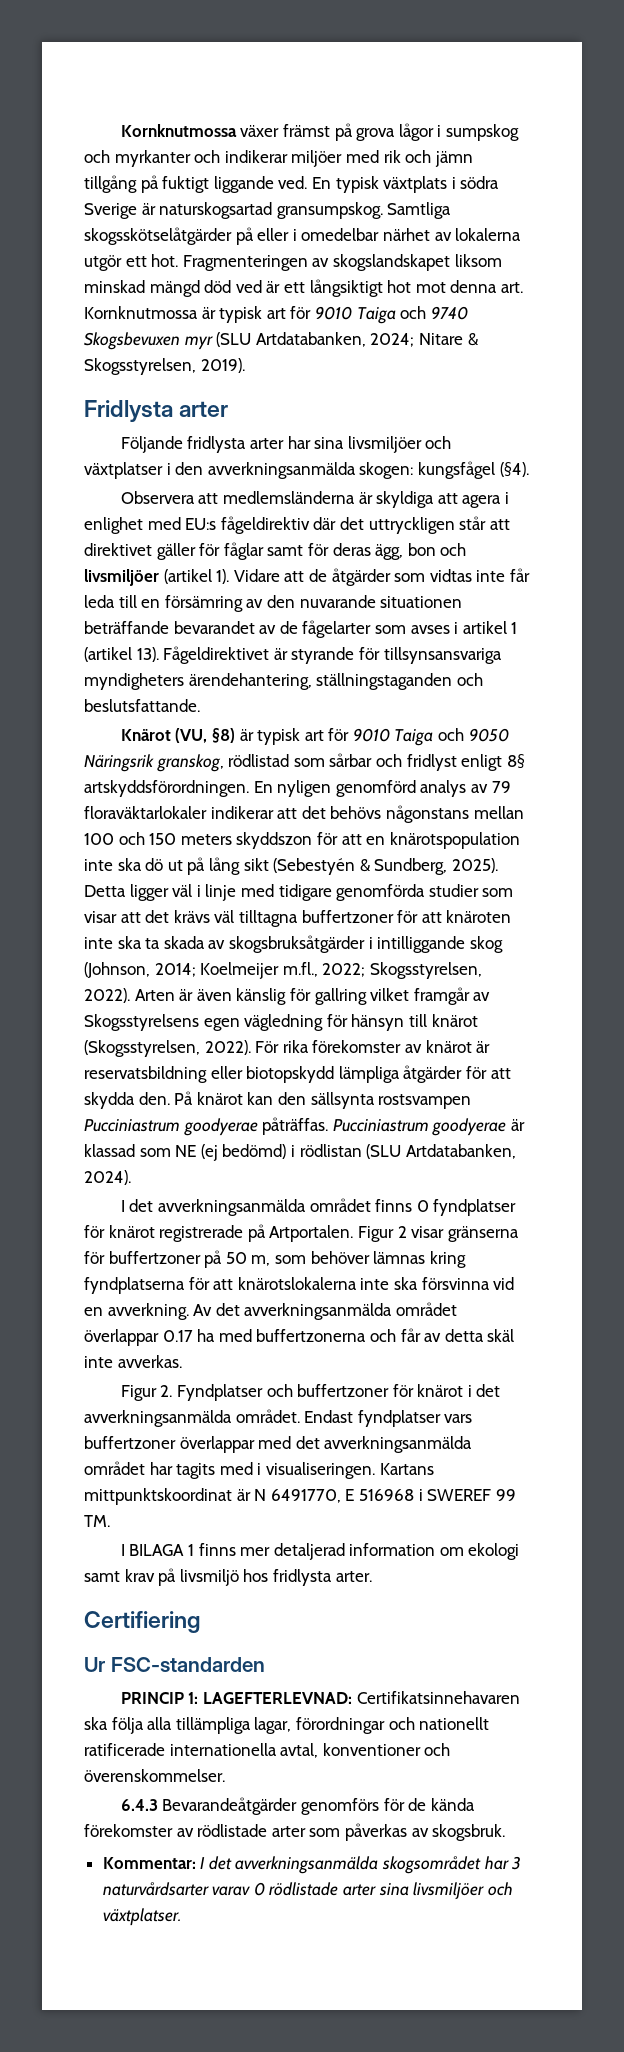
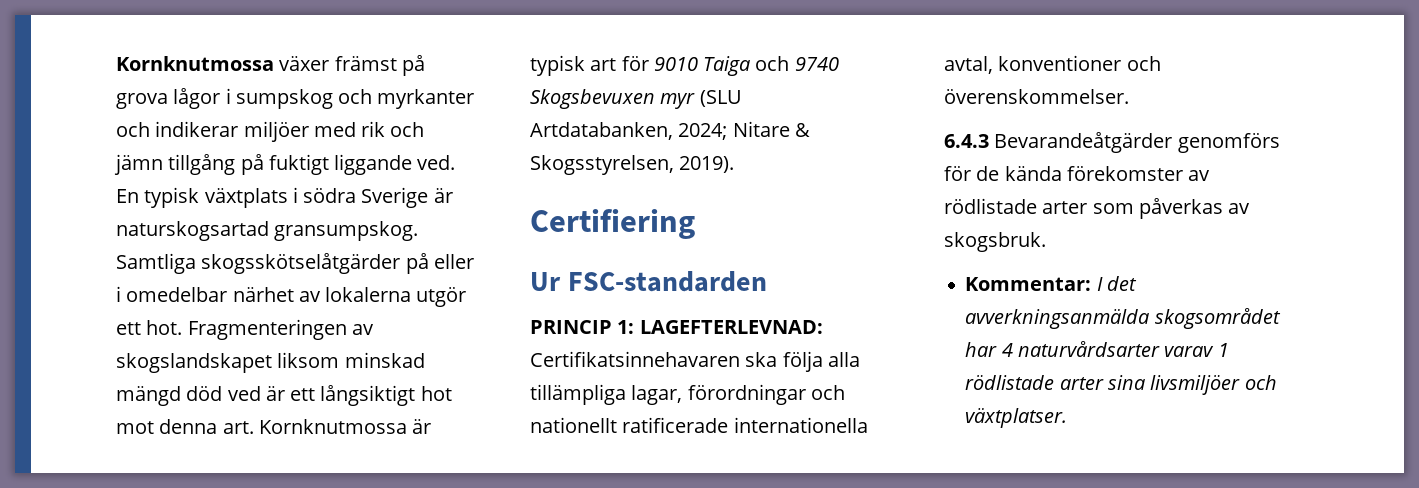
- Fridlysta arter
- Följande fridlysta arter har sina livsmiljöer och växtplatser i den avverkningsanmälda skogen: kungsfågel (§4).
- Observera att medlemsländerna är skyldiga att agera i enlighet med EU:s fågeldirektiv där det uttryckligen står att direktivet gäller för fåglar samt för deras ägg, bon och livsmiljöer (artikel 1). Vidare att de åtgärder som vidtas inte får leda till en försämring av den nuvarande situationen beträffande bevarandet av de fågelarter som avses i artikel 1 (artikel 13). Fågeldirektivet är styrande för tillsynsansvariga myndigheters ärendehantering, ställningstaganden och beslutsfattande.
- Knärot (VU, §8) är typisk art för 9010 Taiga och 9050 Näringsrik granskog, rödlistad som sårbar och fridlyst enligt 8§ artskyddsförordningen. En nyligen genomförd analys av 79 floraväktarlokaler indikerar att det behövs någonstans mellan 100 och 150 meters skyddszon för att en knärotspopulation inte ska dö ut på lång sikt (Sebestyén & Sundberg, 2025). Detta ligger väl i linje med tidigare genomförda studier som visar att det krävs väl tilltagna buffertzoner för att knäroten inte ska ta skada av skogsbruksåtgärder i intilliggande skog (Johnson, 2014; Koelmeijer m.fl., 2022; Skogsstyrelsen, 2022). Arten är även känslig för gallring vilket framgår av Skogsstyrelsens egen vägledning för hänsyn till knärot (Skogsstyrelsen, 2022). För rika förekomster av knärot är reservatsbildning eller biotopskydd lämpliga åtgärder för att skydda den. På knärot kan den sällsynta rostsvampen Pucciniastrum goodyerae påträffas. Pucciniastrum goodyerae är klassad som NE (ej bedömd) i rödlistan (SLU Artdatabanken, 2024).
- I det avverkningsanmälda området finns 0 fyndplatser för knärot registrerade på Artportalen. Figur 2 visar gränserna för buffertzoner på 50 m, som behöver lämnas kring fyndplatserna för att knärotslokalerna inte ska försvinna vid en avverkning. Av det avverkningsanmälda området överlappar 0.17 ha med buffertzonerna och får av detta skäl inte avverkas.
- Figur 2. Fyndplatser och buffertzoner för knärot i det avverkningsanmälda området. Endast fyndplatser vars buffertzoner överlappar med det avverkningsanmälda området har tagits med i visualiseringen. Kartans mittpunktskoordinat är N 6491770, E 516968 i SWEREF 99 TM.
- I BILAGA 1 finns mer detaljerad information om ekologi samt krav på livsmiljö hos fridlysta arter.
- Kommentar: I det avverkningsanmälda skogsområdet har 3 naturvårdsarter varav 0 rödlistade arter sina livsmiljöer och växtplatser.
+ Kommentar: I det avverkningsanmälda skogsområdet har 4 naturvårdsarter varav 1 rödlistade arter sina livsmiljöer och växtplatser.

